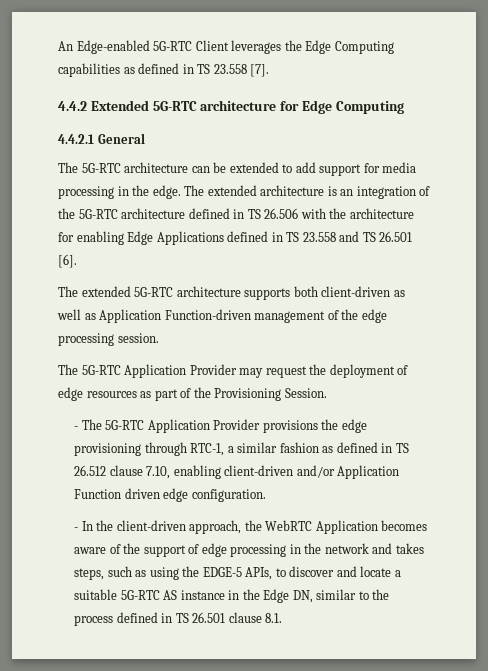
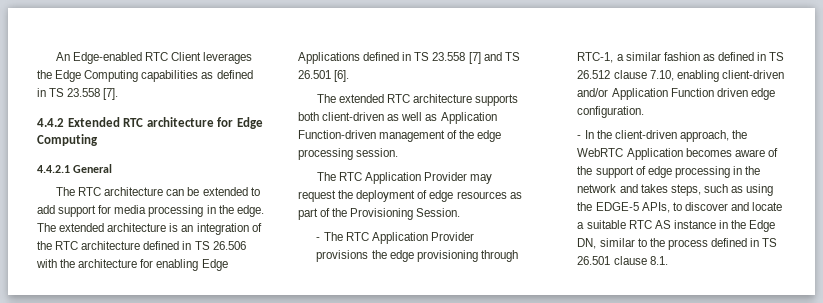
- An Edge-enabled 5G-RTC Client leverages the Edge Computing capabilities as defined in TS 23.558 [7].
+ An Edge-enabled RTC Client leverages the Edge Computing capabilities as defined in TS 23.558 [7].
- 4.4.2 Extended 5G-RTC architecture for Edge Computing
+ 4.4.2 Extended RTC architecture for Edge Computing
- The 5G-RTC architecture can be extended to add support for media processing in the edge.
+ The RTC architecture can be extended to add support for media processing in the edge.
- The extended architecture is an integration of the 5G-RTC architecture defined in TS 26.506 with the architecture for enabling Edge Applications defined in TS 23.558 and TS 26.501 [6].
+ The extended architecture is an integration of the RTC architecture defined in TS 26.506 with the architecture for enabling Edge Applications defined in TS 23.558 [7] and TS 26.501 [6].
- The extended 5G-RTC architecture supports both client-driven as well as Application Function-driven management of the edge processing session.
+ The extended RTC architecture supports both client-driven as well as Application Function-driven management of the edge processing session.
- The 5G-RTC Application Provider may request the deployment of edge resources as part of the Provisioning Session.
+ The RTC Application Provider may request the deployment of edge resources as part of the Provisioning Session.
- - The 5G-RTC Application Provider provisions the edge provisioning through RTC-1, a similar fashion as defined in TS 26.512 clause 7.10, enabling client-driven and/or Application Function driven edge configuration.
+ - The RTC Application Provider provisions the edge provisioning through RTC-1, a similar fashion as defined in TS 26.512 clause 7.10, enabling client-driven and/or Application Function driven edge configuration.
- - In the client-driven approach, the WebRTC Application becomes aware of the support of edge processing in the network and takes steps, such as using the EDGE-5 APIs, to discover and locate a suitable 5G-RTC AS instance in the Edge DN, similar to the process defined in TS 26.501 clause 8.1.
+ - In the client-driven approach, the WebRTC Application becomes aware of the support of edge processing in the network and takes steps, such as using the EDGE-5 APIs, to discover and locate a suitable RTC AS instance in the Edge DN, similar to the process defined in TS 26.501 clause 8.1.

